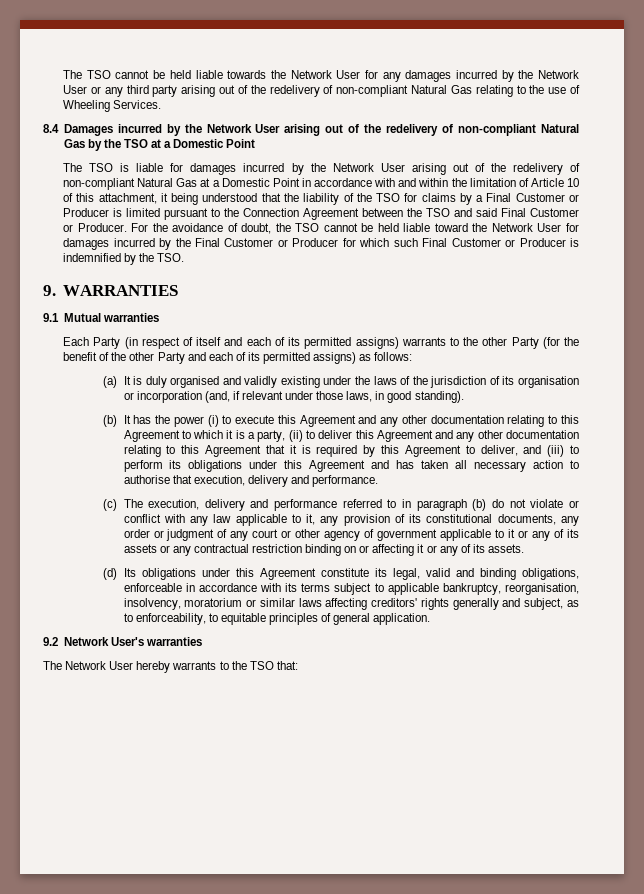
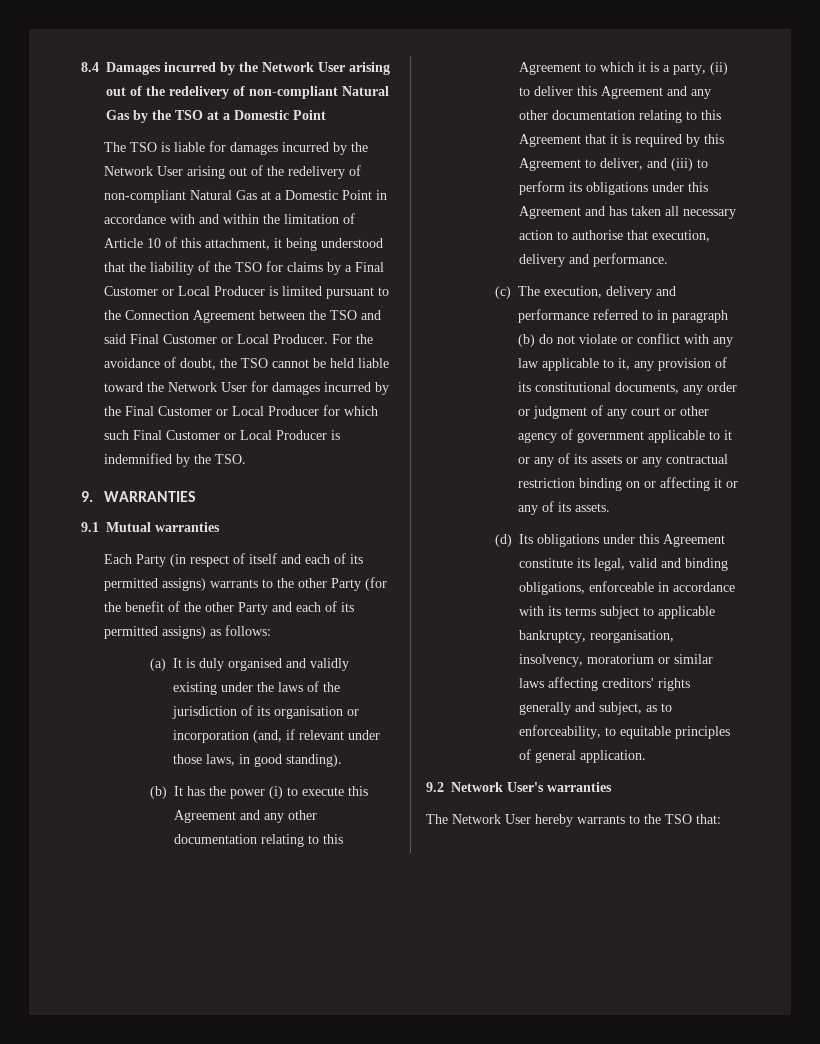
- The TSO cannot be held liable towards the Network User for any damages incurred by the Network User or any third party arising out of the redelivery of non-compliant Natural Gas relating to the use of Wheeling Services.
- The TSO is liable for damages incurred by the Network User arising out of the redelivery of non-compliant Natural Gas at a Domestic Point in accordance with and within the limitation of Article 10 of this attachment, it being understood that the liability of the TSO for claims by a Final Customer or Producer is limited pursuant to the Connection Agreement between the TSO and said Final Customer or Producer.
+ The TSO is liable for damages incurred by the Network User arising out of the redelivery of non-compliant Natural Gas at a Domestic Point in accordance with and within the limitation of Article 10 of this attachment, it being understood that the liability of the TSO for claims by a Final Customer or Local Producer is limited pursuant to the Connection Agreement between the TSO and said Final Customer or Local Producer.
- For the avoidance of doubt, the TSO cannot be held liable toward the Network User for damages incurred by the Final Customer or Producer for which such Final Customer or Producer is indemnified by the TSO.
+ For the avoidance of doubt, the TSO cannot be held liable toward the Network User for damages incurred by the Final Customer or Local Producer for which such Final Customer or Local Producer is indemnified by the TSO.

